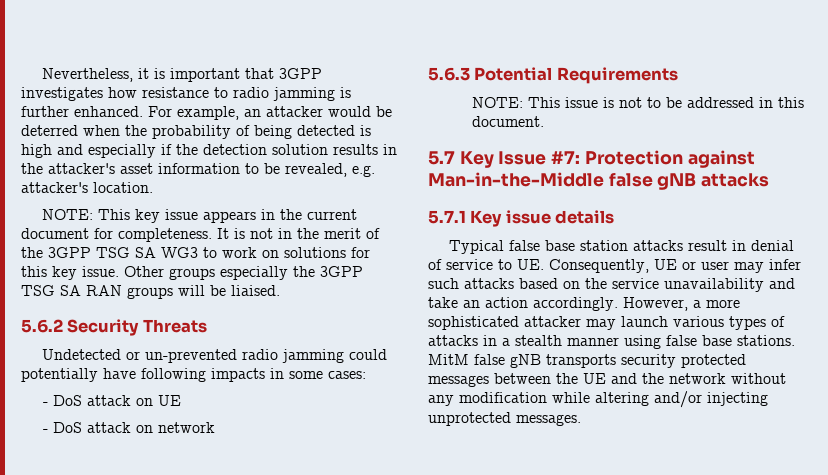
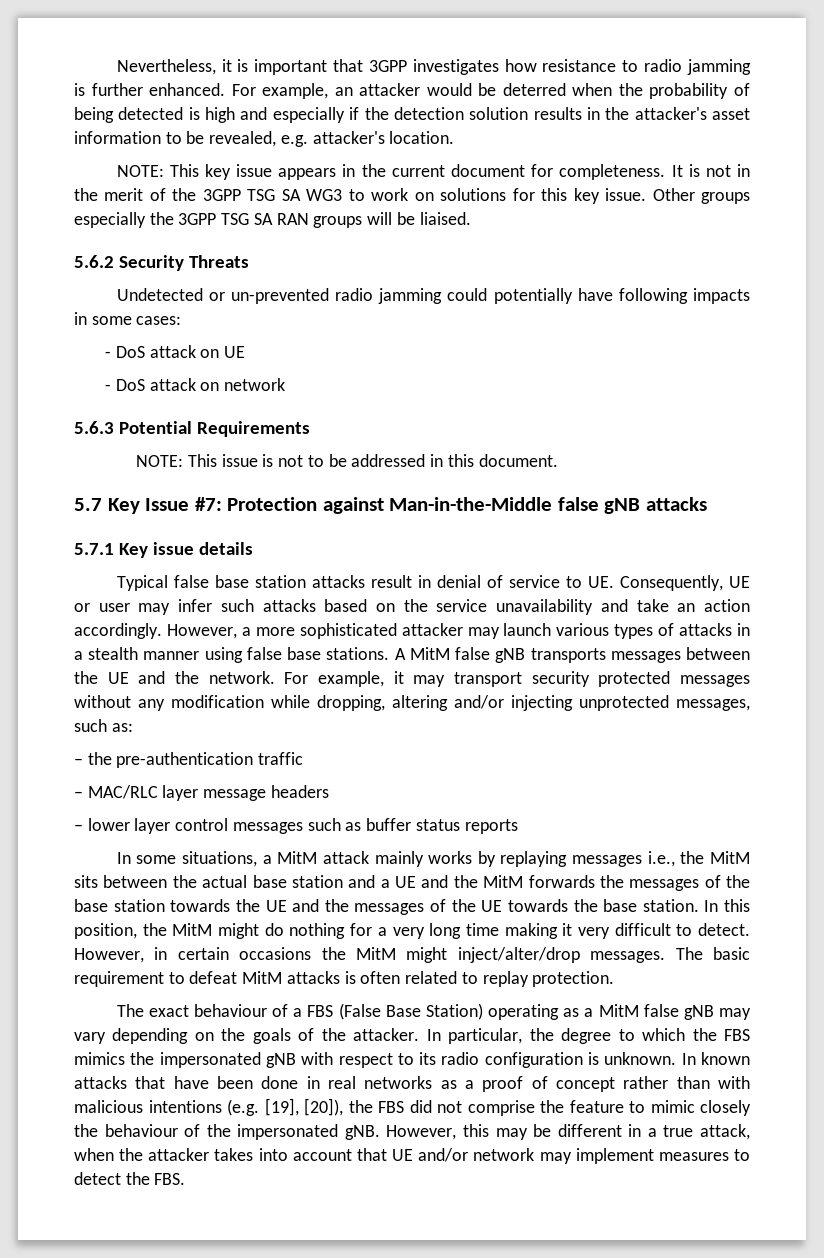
- MitM false gNB transports security protected messages between the UE and the network without any modification while altering and/or injecting unprotected messages.
+ A MitM false gNB transports messages between the UE and the network. For example, it may transport security protected messages without any modification while dropping, altering and/or injecting unprotected messages, such as:
+ – the pre-authentication traffic
+ – MAC/RLC layer message headers
+ – lower layer control messages such as buffer status reports
+ In some situations, a MitM attack mainly works by replaying messages i.e., the MitM sits between the actual base station and a UE and the MitM forwards the messages of the base station towards the UE and the messages of the UE towards the base station. In this position, the MitM might do nothing for a very long time making it very difficult to detect. However, in certain occasions the MitM might inject/alter/drop messages. The basic requirement to defeat MitM attacks is often related to replay protection.
+ The exact behaviour of a FBS (False Base Station) operating as a MitM false gNB may vary depending on the goals of the attacker. In particular, the degree to which the FBS mimics the impersonated gNB with respect to its radio configuration is unknown. In known attacks that have been done in real networks as a proof of concept rather than with malicious intentions (e.g. [19], [20]), the FBS did not comprise the feature to mimic closely the behaviour of the impersonated gNB. However, this may be different in a true attack, when the attacker takes into account that UE and/or network may implement measures to detect the FBS.

